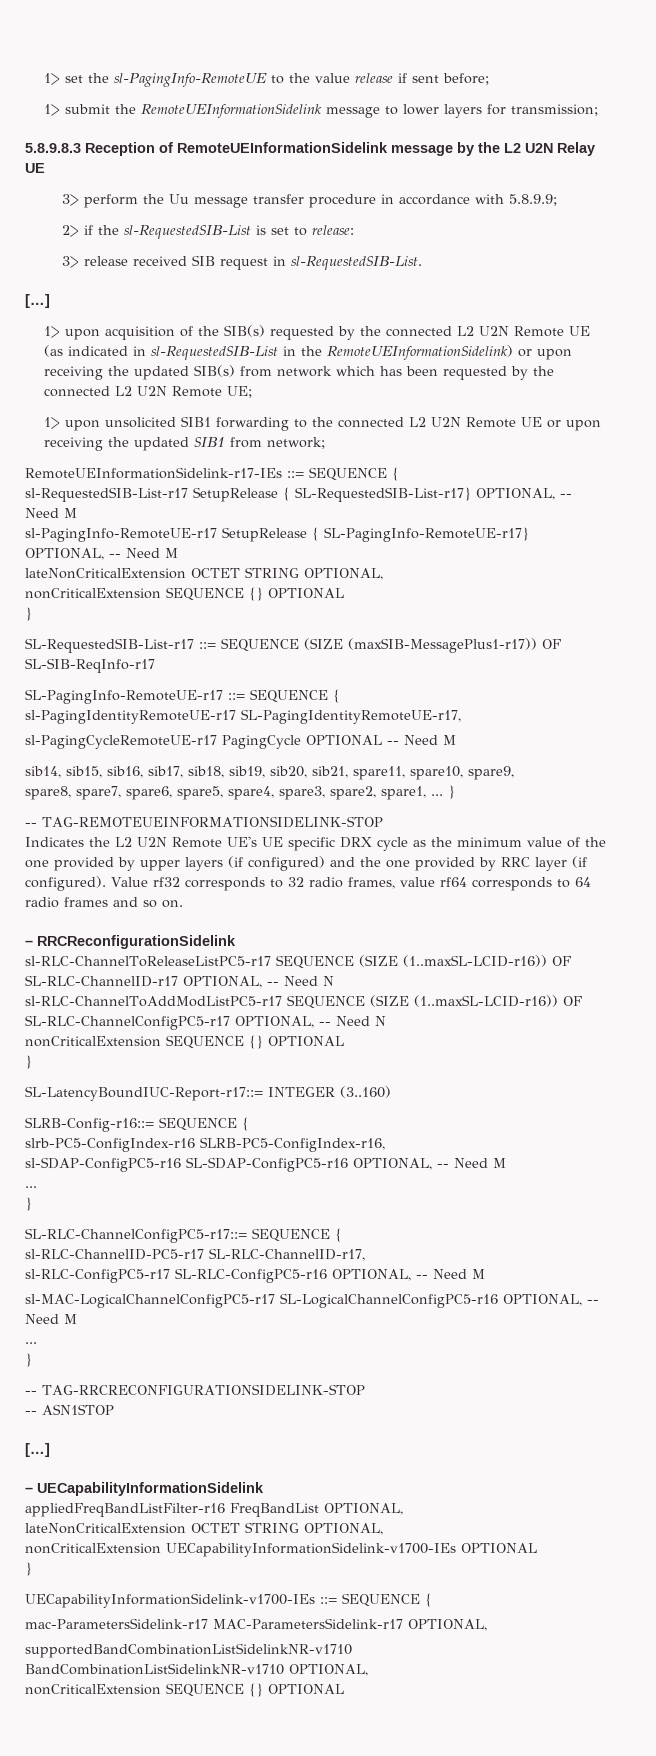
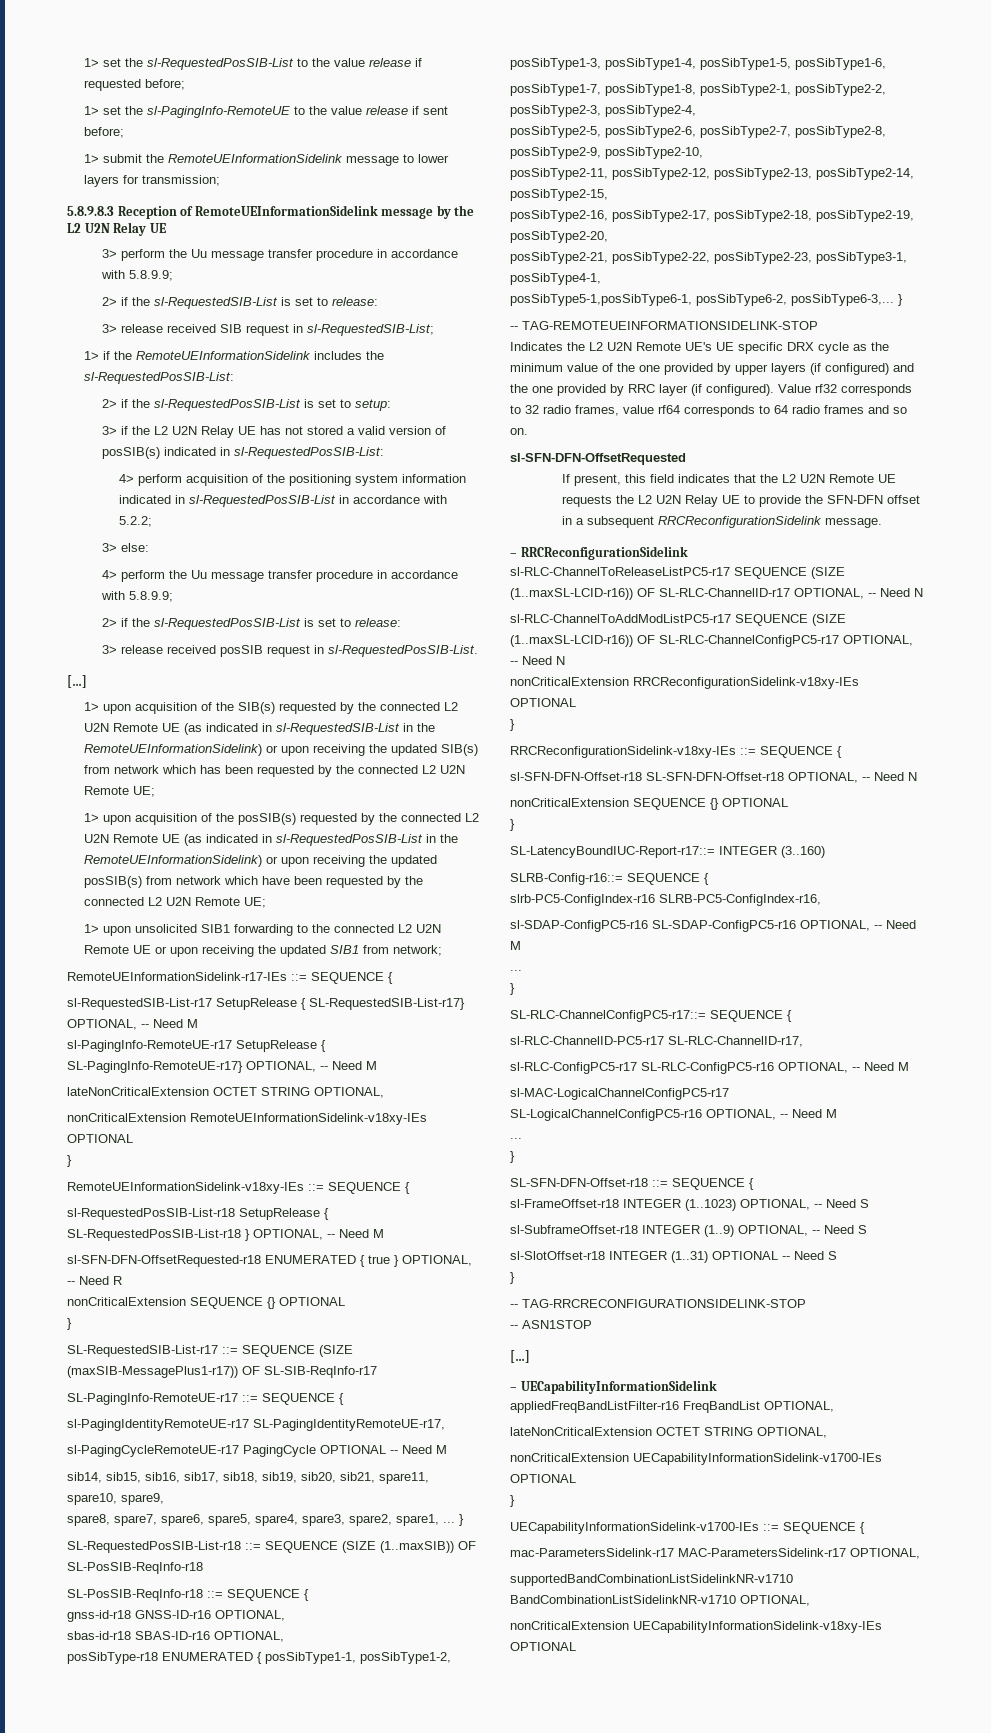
+ 1> set the sl-RequestedPosSIB-List to the value release if requested before;
- 3> release received SIB request in sl-RequestedSIB-List.
+ 3> release received SIB request in sl-RequestedSIB-List;
+ 1> if the RemoteUEInformationSidelink includes the sl-RequestedPosSIB-List:
+ 2> if the sl-RequestedPosSIB-List is set to setup:
+ 3> if the L2 U2N Relay UE has not stored a valid version of posSIB(s) indicated in sl-RequestedPosSIB-List:
+ 4> perform acquisition of the positioning system information indicated in sl-RequestedPosSIB-List in accordance with 5.2.2;
+ 3> else:
+ 4> perform the Uu message transfer procedure in accordance with 5.8.9.9;
+ 2> if the sl-RequestedPosSIB-List is set to release:
+ 3> release received posSIB request in sl-RequestedPosSIB-List.
+ 1> upon acquisition of the posSIB(s) requested by the connected L2 U2N Remote UE (as indicated in sl-RequestedPosSIB-List in the RemoteUEInformationSidelink) or upon receiving the updated posSIB(s) from network which have been requested by the connected L2 U2N Remote UE;
+ nonCriticalExtension RemoteUEInformationSidelink-v18xy-IEs OPTIONAL
+ }
+ RemoteUEInformationSidelink-v18xy-IEs ::= SEQUENCE {
+ sl-RequestedPosSIB-List-r18 SetupRelease { SL-RequestedPosSIB-List-r18 } OPTIONAL, -- Need M
+ sl-SFN-DFN-OffsetRequested-r18 ENUMERATED { true } OPTIONAL, -- Need R
+ SL-RequestedPosSIB-List-r18 ::= SEQUENCE (SIZE (1..maxSIB)) OF SL-PosSIB-ReqInfo-r18
+ SL-PosSIB-ReqInfo-r18 ::= SEQUENCE {
+ gnss-id-r18 GNSS-ID-r16 OPTIONAL,
+ sbas-id-r18 SBAS-ID-r16 OPTIONAL,
+ posSibType-r18 ENUMERATED { posSibType1-1, posSibType1-2, posSibType1-3, posSibType1-4, posSibType1-5, posSibType1-6,
+ posSibType1-7, posSibType1-8, posSibType2-1, posSibType2-2, posSibType2-3, posSibType2-4,
+ posSibType2-5, posSibType2-6, posSibType2-7, posSibType2-8, posSibType2-9, posSibType2-10,
+ posSibType2-11, posSibType2-12, posSibType2-13, posSibType2-14, posSibType2-15,
+ posSibType2-16, posSibType2-17, posSibType2-18, posSibType2-19, posSibType2-20,
+ posSibType2-21, posSibType2-22, posSibType2-23, posSibType3-1, posSibType4-1,
+ posSibType5-1,posSibType6-1, posSibType6-2, posSibType6-3,... }
+ sl-SFN-DFN-OffsetRequested
+ If present, this field indicates that the L2 U2N Remote UE requests the L2 U2N Relay UE to provide the SFN-DFN offset in a subsequent RRCReconfigurationSidelink message.
+ nonCriticalExtension RRCReconfigurationSidelink-v18xy-IEs OPTIONAL
+ }
+ RRCReconfigurationSidelink-v18xy-IEs ::= SEQUENCE {
+ sl-SFN-DFN-Offset-r18 SL-SFN-DFN-Offset-r18 OPTIONAL, -- Need N
+ SL-SFN-DFN-Offset-r18 ::= SEQUENCE {
+ sl-FrameOffset-r18 INTEGER (1..1023) OPTIONAL, -- Need S
+ sl-SubframeOffset-r18 INTEGER (1..9) OPTIONAL, -- Need S
+ sl-SlotOffset-r18 INTEGER (1..31) OPTIONAL -- Need S
+ }
  supportedBandCombinationListSidelinkNR-v1710 BandCombinationListSidelinkNR-v1710 OPTIONAL,
- nonCriticalExtension SEQUENCE {} OPTIONAL
+ nonCriticalExtension UECapabilityInformationSidelink-v18xy-IEs OPTIONAL

